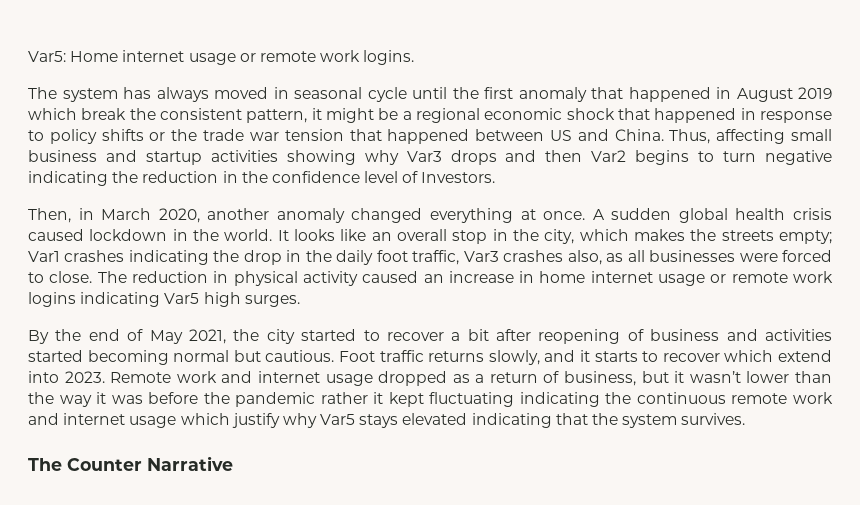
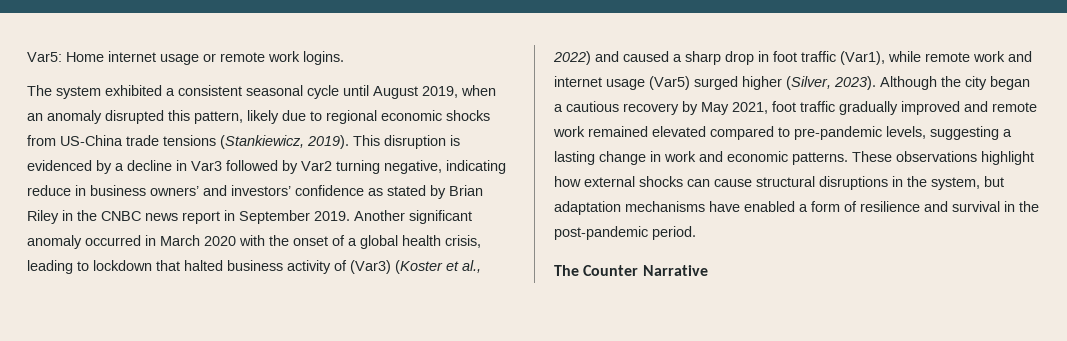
- The system has always moved in seasonal cycle until the first anomaly that happened in August 2019 which break the consistent pattern, it might be a regional economic shock that happened in response to policy shifts or the trade war tension that happened between US and China. Thus, affecting small business and startup activities showing why Var3 drops and then Var2 begins to turn negative indicating the reduction in the confidence level of Investors.
- Then, in March 2020, another anomaly changed everything at once. A sudden global health crisis caused lockdown in the world. It looks like an overall stop in the city, which makes the streets empty; Var1 crashes indicating the drop in the daily foot traffic, Var3 crashes also, as all businesses were forced to close. The reduction in physical activity caused an increase in home internet usage or remote work logins indicating Var5 high surges.
- By the end of May 2021, the city started to recover a bit after reopening of business and activities started becoming normal but cautious. Foot traffic returns slowly, and it starts to recover which extend into 2023. Remote work and internet usage dropped as a return of business, but it wasn’t lower than the way it was before the pandemic rather it kept fluctuating indicating the continuous remote work and internet usage which justify why Var5 stays elevated indicating that the system survives.
+ The system exhibited a consistent seasonal cycle until August 2019, when an anomaly disrupted this pattern, likely due to regional economic shocks from US-China trade tensions (Stankiewicz, 2019). This disruption is evidenced by a decline in Var3 followed by Var2 turning negative, indicating reduce in business owners’ and investors’ confidence as stated by Brian Riley in the CNBC news report in September 2019. Another significant anomaly occurred in March 2020 with the onset of a global health crisis, leading to lockdown that halted business activity of (Var3) (Koster et al., 2022) and caused a sharp drop in foot traffic (Var1), while remote work and internet usage (Var5) surged higher (Silver, 2023). Although the city began a cautious recovery by May 2021, foot traffic gradually improved and remote work remained elevated compared to pre-pandemic levels, suggesting a lasting change in work and economic patterns. These observations highlight how external shocks can cause structural disruptions in the system, but adaptation mechanisms have enabled a form of resilience and survival in the post-pandemic period.

